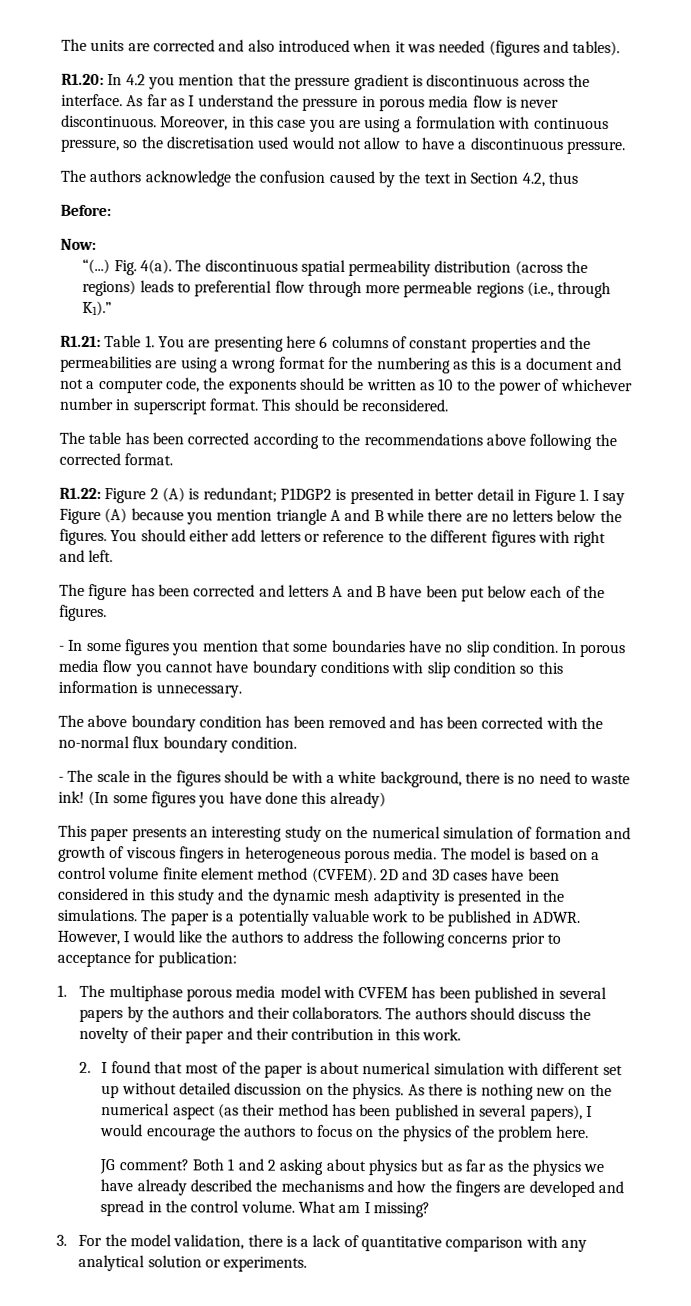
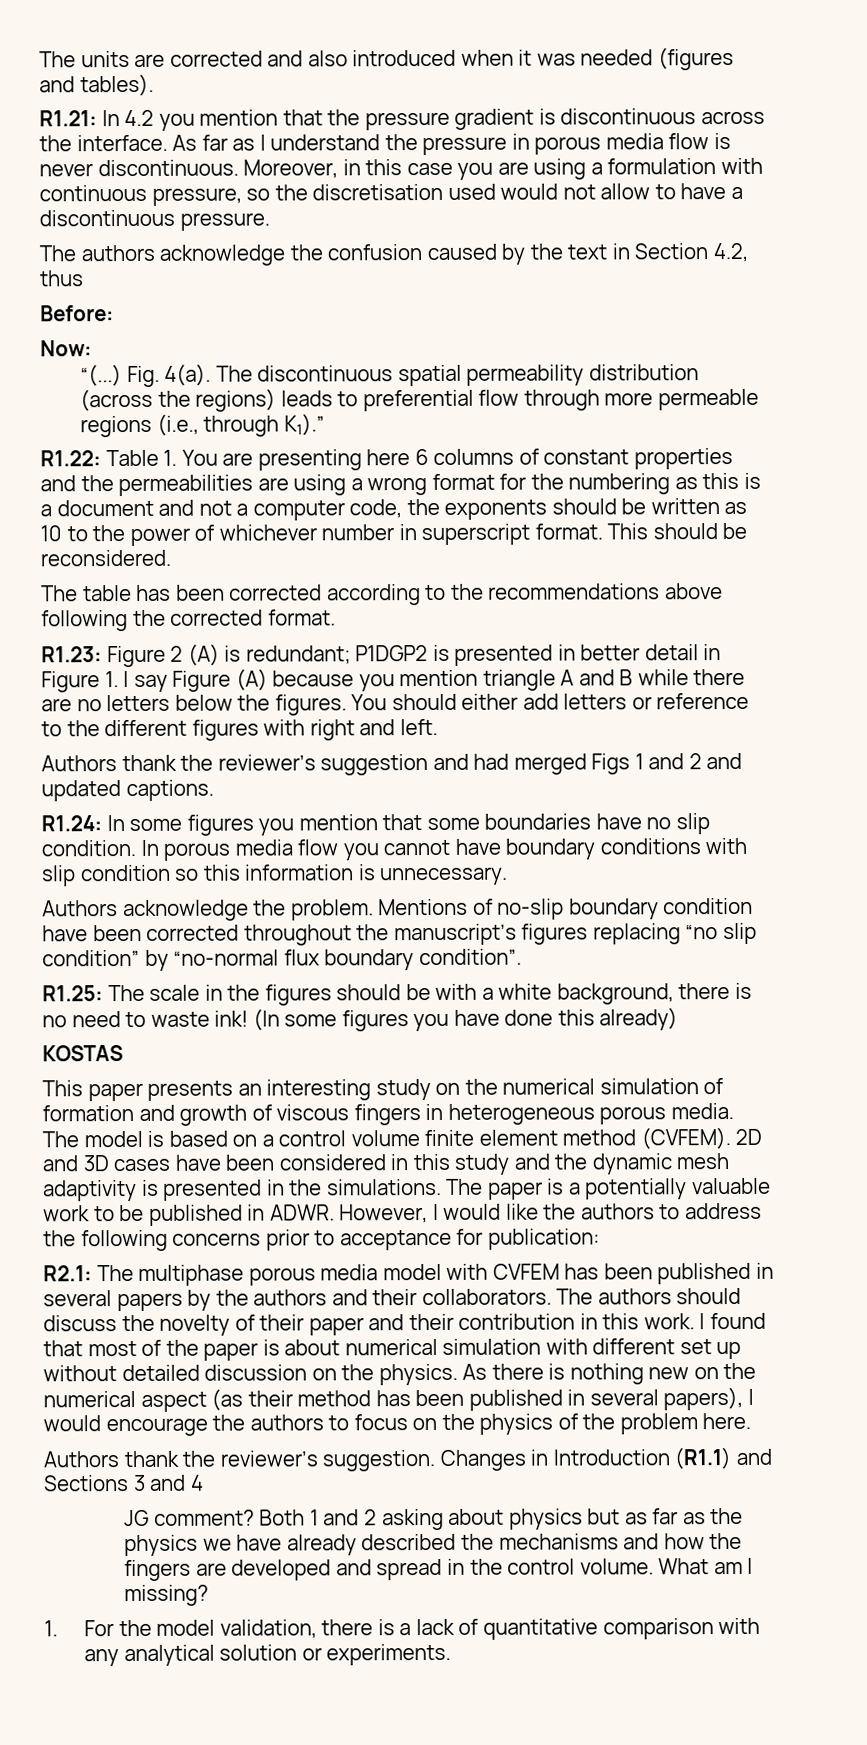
- R1.20: In 4.2 you mention that the pressure gradient is discontinuous across the interface.
+ R1.21: In 4.2 you mention that the pressure gradient is discontinuous across the interface.
- R1.21: Table 1. You are presenting here 6 columns of constant properties and the permeabilities are using a wrong format for the numbering as this is a document and not a computer code, the exponents should be written as 10 to the power of whichever number in superscript format.
+ R1.22: Table 1. You are presenting here 6 columns of constant properties and the permeabilities are using a wrong format for the numbering as this is a document and not a computer code, the exponents should be written as 10 to the power of whichever number in superscript format.
- R1.22: Figure 2 (A) is redundant; P1DGP2 is presented in better detail in Figure 1. I say Figure (A) because you mention triangle A and B while there are no letters below the figures.
+ R1.23: Figure 2 (A) is redundant; P1DGP2 is presented in better detail in Figure 1. I say Figure (A) because you mention triangle A and B while there are no letters below the figures.
- The figure has been corrected and letters A and B have been put below each of the figures.
- - In some figures you mention that some boundaries have no slip condition.
+ Authors thank the reviewer’s suggestion and had merged Figs 1 and 2 and updated captions.
+ R1.24: In some figures you mention that some boundaries have no slip condition.
- The above boundary condition has been removed and has been corrected with the no-normal flux boundary condition.
- - The scale in the figures should be with a white background, there is no need to waste ink!
+ Authors acknowledge the problem. Mentions of no-slip boundary condition have been corrected throughout the manuscript’s figures replacing “no slip condition” by “no-normal flux boundary condition”.
+ R1.25: The scale in the figures should be with a white background, there is no need to waste ink!
+ KOSTAS
- 1. The multiphase porous media model with CVFEM has been published in several papers by the authors and their collaborators.
+ R2.1: The multiphase porous media model with CVFEM has been published in several papers by the authors and their collaborators.
- The authors should discuss the novelty of their paper and their contribution in this work.
- 2. I found that most of the paper is about numerical simulation with different set up without detailed discussion on the physics.
+ The authors should discuss the novelty of their paper and their contribution in this work. I found that most of the paper is about numerical simulation with different set up without detailed discussion on the physics.
+ Authors thank the reviewer’s suggestion. Changes in Introduction (R1.1) and Sections 3 and 4
- 3. For the model validation, there is a lack of quantitative comparison with any analytical solution or experiments.
+ 1. For the model validation, there is a lack of quantitative comparison with any analytical solution or experiments.

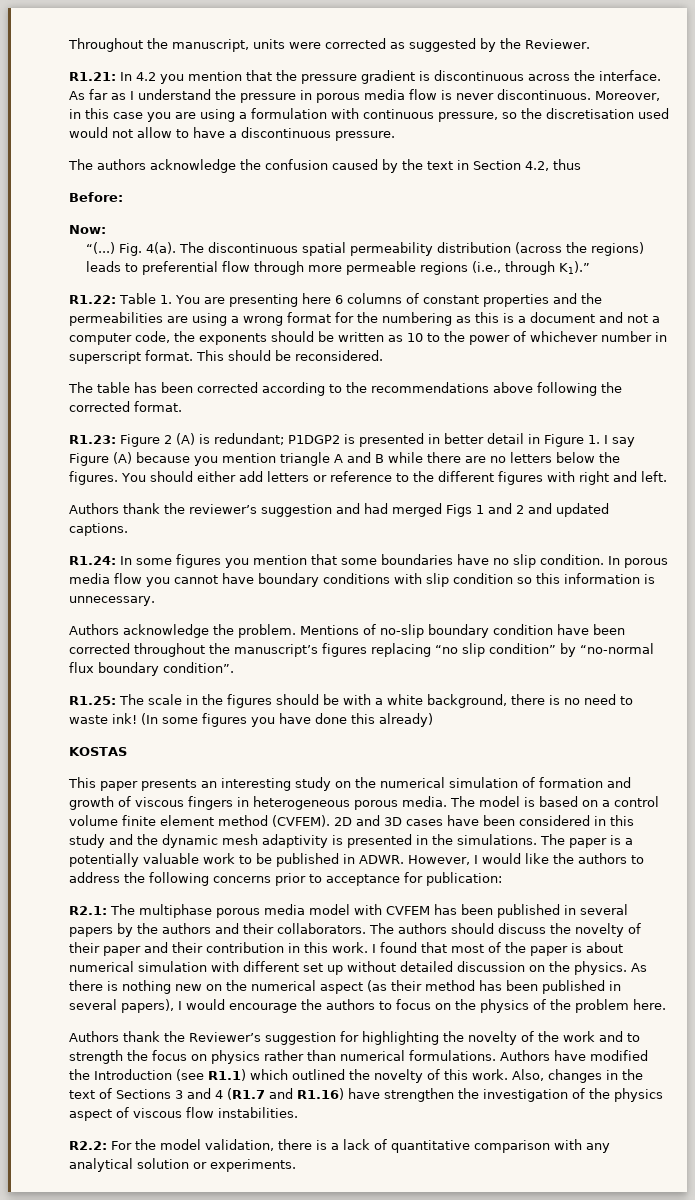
- The units are corrected and also introduced when it was needed (figures and tables).
+ Throughout the manuscript, units were corrected as suggested by the Reviewer.
- Authors thank the reviewer’s suggestion. Changes in Introduction (R1.1) and Sections 3 and 4
- JG comment? Both 1 and 2 asking about physics but as far as the physics we have already described the mechanisms and how the fingers are developed and spread in the control volume. What am I missing?
- 1. For the model validation, there is a lack of quantitative comparison with any analytical solution or experiments.
+ Authors thank the Reviewer’s suggestion for highlighting the novelty of the work and to strength the focus on physics rather than numerical formulations. Authors have modified the Introduction (see R1.1) which outlined the novelty of this work. Also, changes in the text of Sections 3 and 4 (R1.7 and R1.16) have strengthen the investigation of the physics aspect of viscous flow instabilities.
+ R2.2: For the model validation, there is a lack of quantitative comparison with any analytical solution or experiments.

